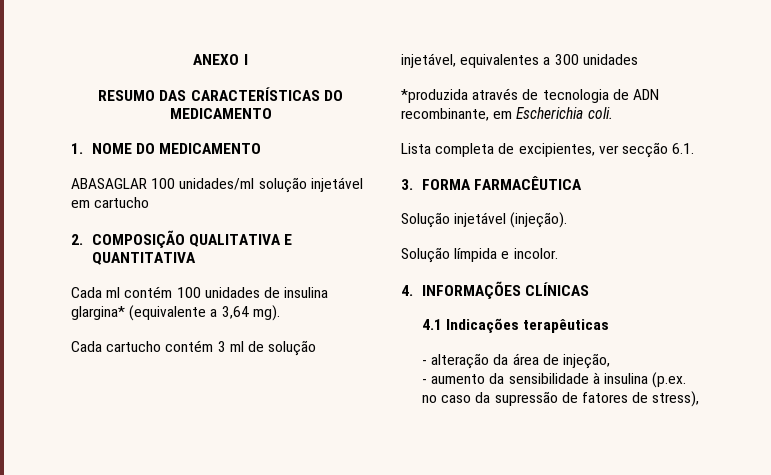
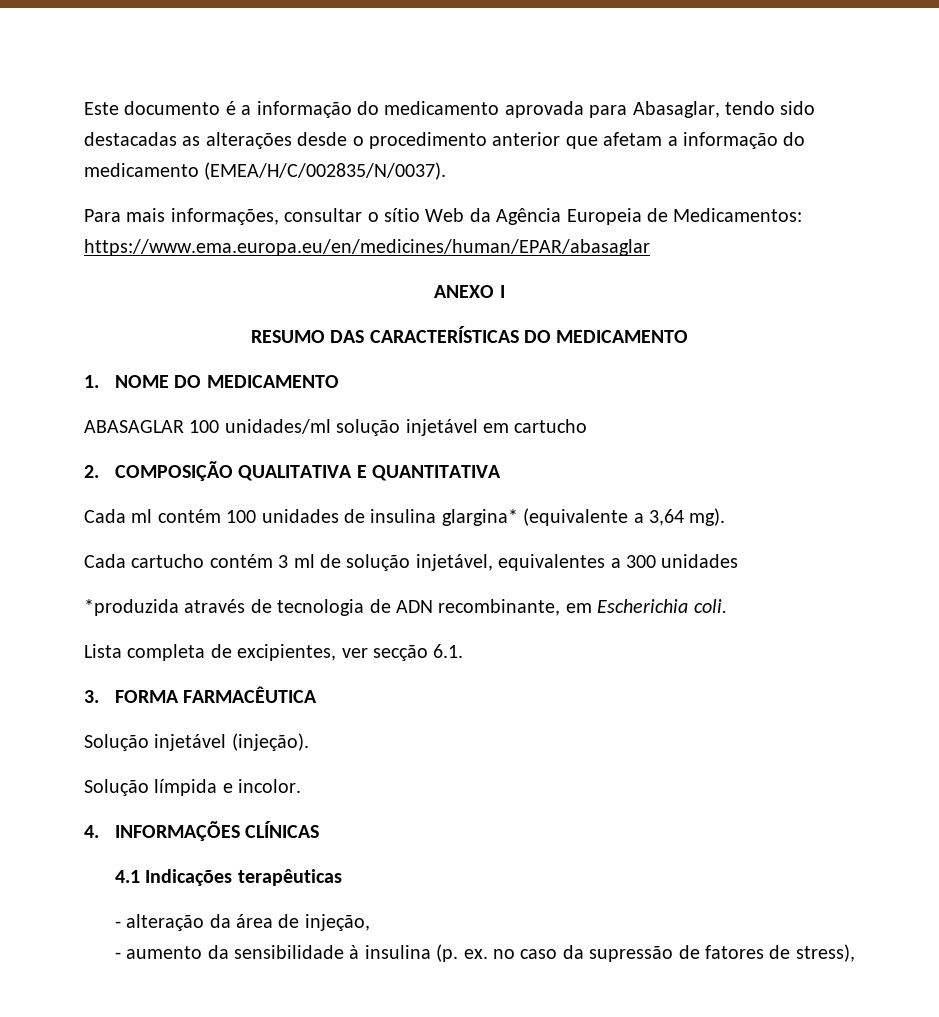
+ Este documento é a informação do medicamento aprovada para Abasaglar, tendo sido destacadas as alterações desde o procedimento anterior que afetam a informação do medicamento (EMEA/H/C/002835/N/0037).
+ Para mais informações, consultar o sítio Web da Agência Europeia de Medicamentos: https://www.ema.europa.eu/en/medicines/human/EPAR/abasaglar
- - aumento da sensibilidade à insulina (p.ex. no caso da supressão de fatores de stress),
+ - aumento da sensibilidade à insulina (p. ex. no caso da supressão de fatores de stress),

